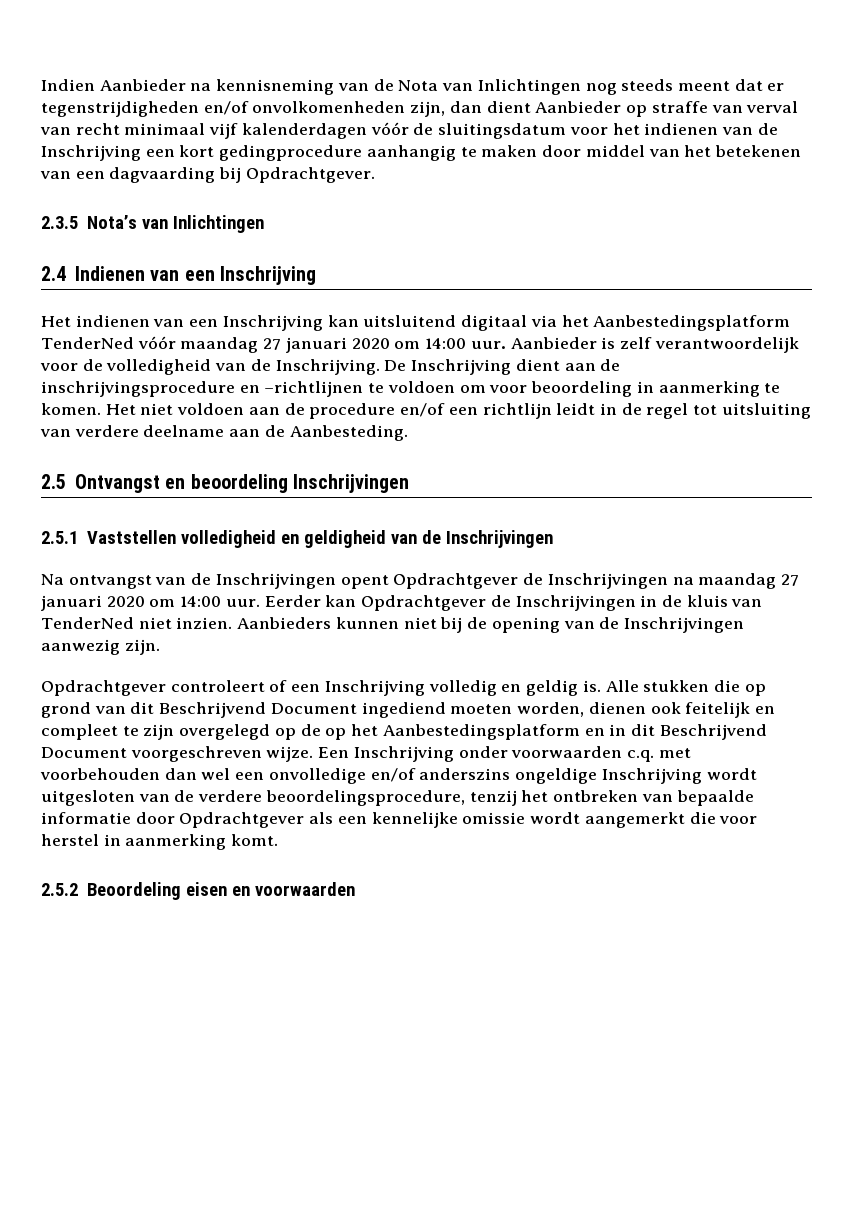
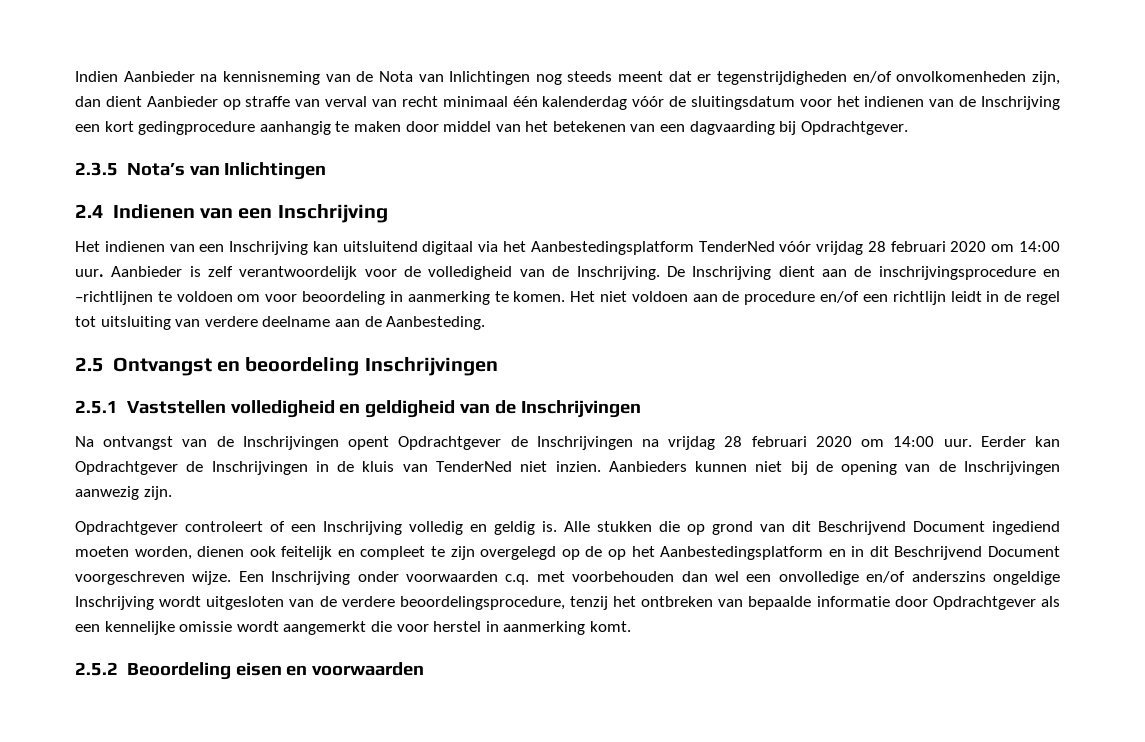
- Indien Aanbieder na kennisneming van de Nota van Inlichtingen nog steeds meent dat er tegenstrijdigheden en/of onvolkomenheden zijn, dan dient Aanbieder op straffe van verval van recht minimaal vijf kalenderdagen vóór de sluitingsdatum voor het indienen van de Inschrijving een kort gedingprocedure aanhangig te maken door middel van het betekenen van een dagvaarding bij Opdrachtgever.
+ Indien Aanbieder na kennisneming van de Nota van Inlichtingen nog steeds meent dat er tegenstrijdigheden en/of onvolkomenheden zijn, dan dient Aanbieder op straffe van verval van recht minimaal één kalenderdag vóór de sluitingsdatum voor het indienen van de Inschrijving een kort gedingprocedure aanhangig te maken door middel van het betekenen van een dagvaarding bij Opdrachtgever.
- Het indienen van een Inschrijving kan uitsluitend digitaal via het Aanbestedingsplatform TenderNed vóór maandag 27 januari 2020 om 14:00 uur.
+ Het indienen van een Inschrijving kan uitsluitend digitaal via het Aanbestedingsplatform TenderNed vóór vrijdag 28 februari 2020 om 14:00 uur.
- Na ontvangst van de Inschrijvingen opent Opdrachtgever de Inschrijvingen na maandag 27 januari 2020 om 14:00 uur.
+ Na ontvangst van de Inschrijvingen opent Opdrachtgever de Inschrijvingen na vrijdag 28 februari 2020 om 14:00 uur.

